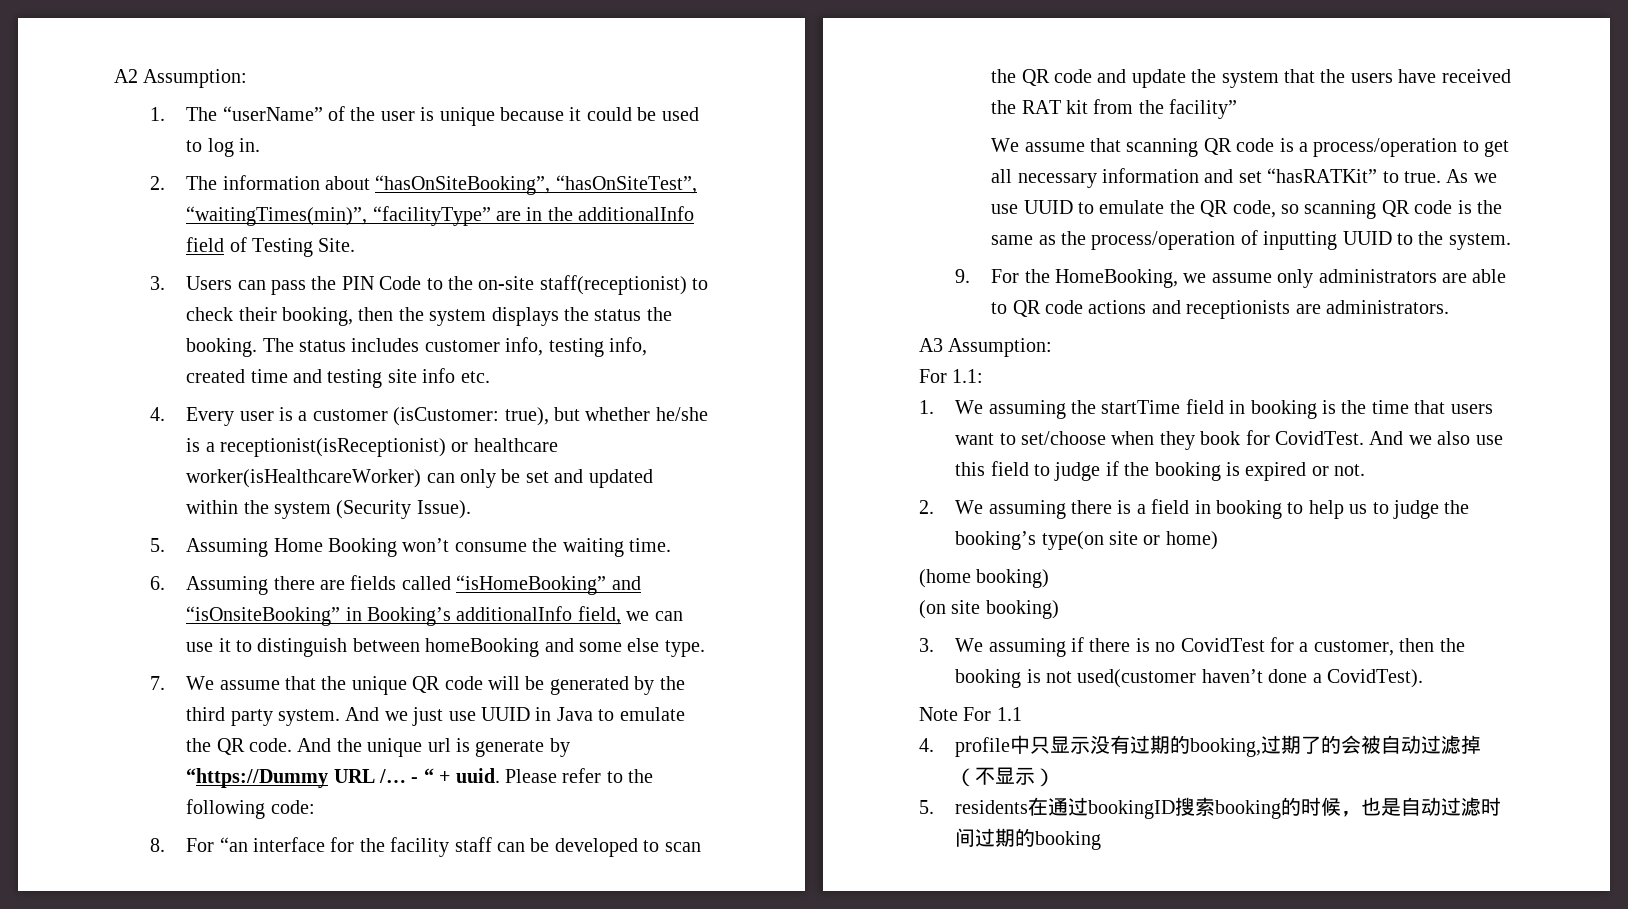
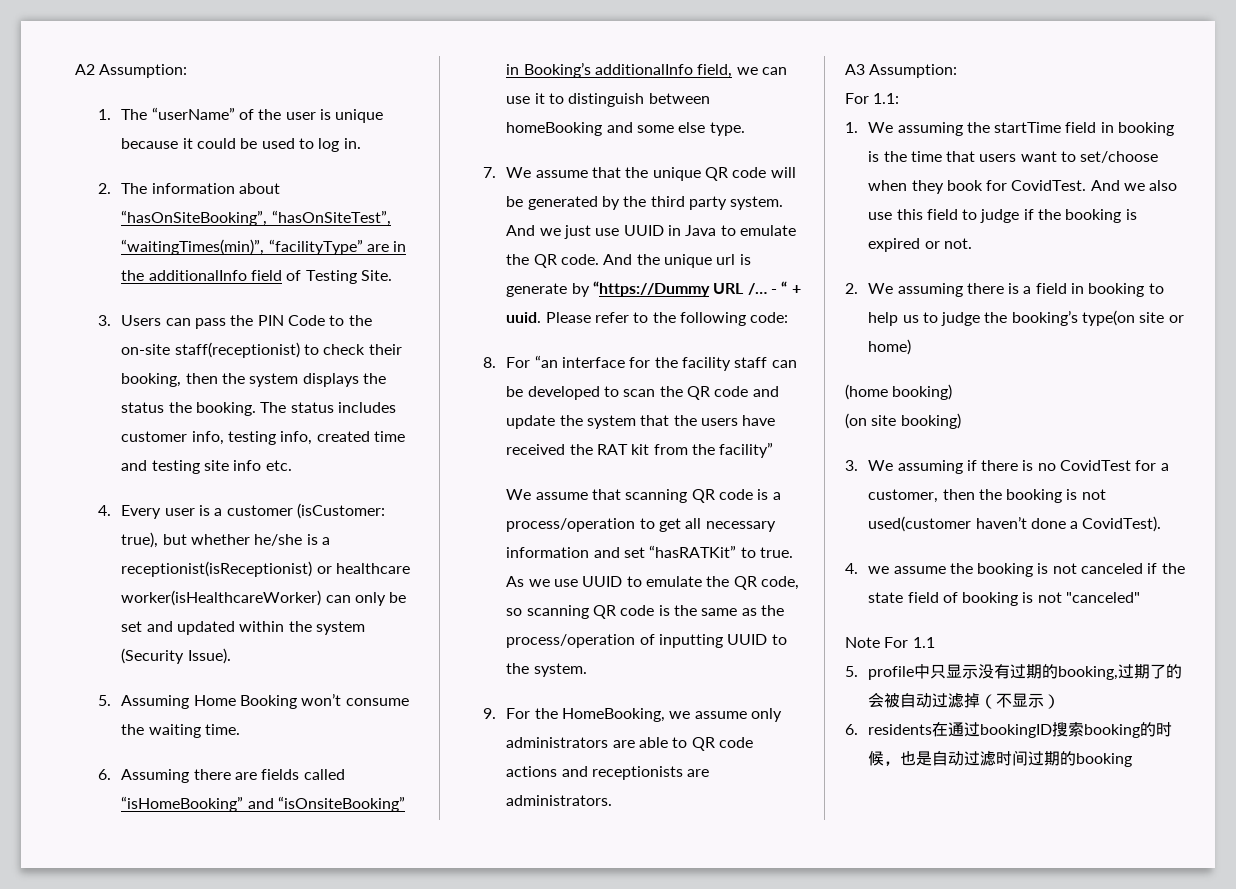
+ 4. we assume the booking is not canceled if the state field of booking is not "canceled"
- 4. profile中只显示没有过期的booking,过期了的会被自动过滤掉（不显示）
+ 5. profile中只显示没有过期的booking,过期了的会被自动过滤掉（不显示）
- 5. residents在通过bookingID搜索booking的时候，也是自动过滤时间过期的booking
+ 6. residents在通过bookingID搜索booking的时候，也是自动过滤时间过期的booking

